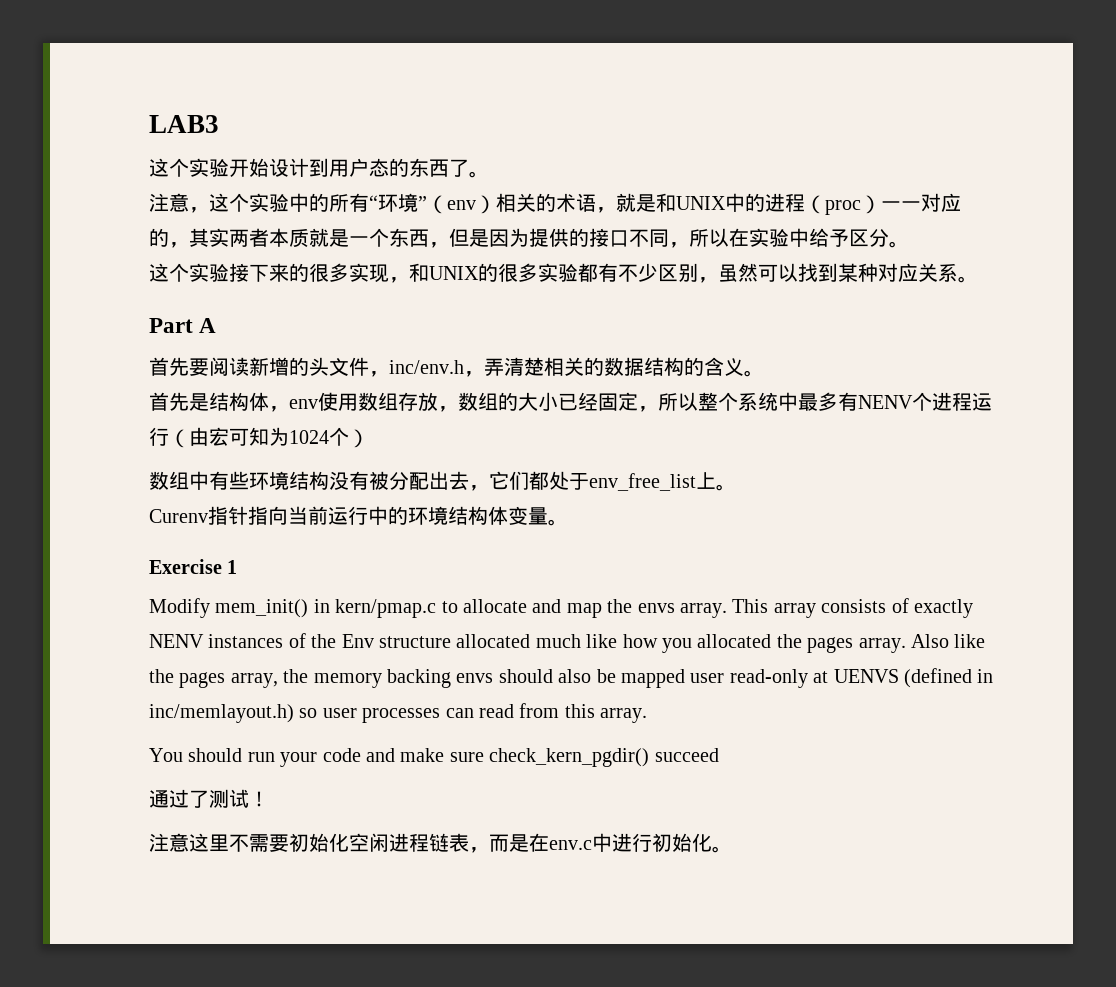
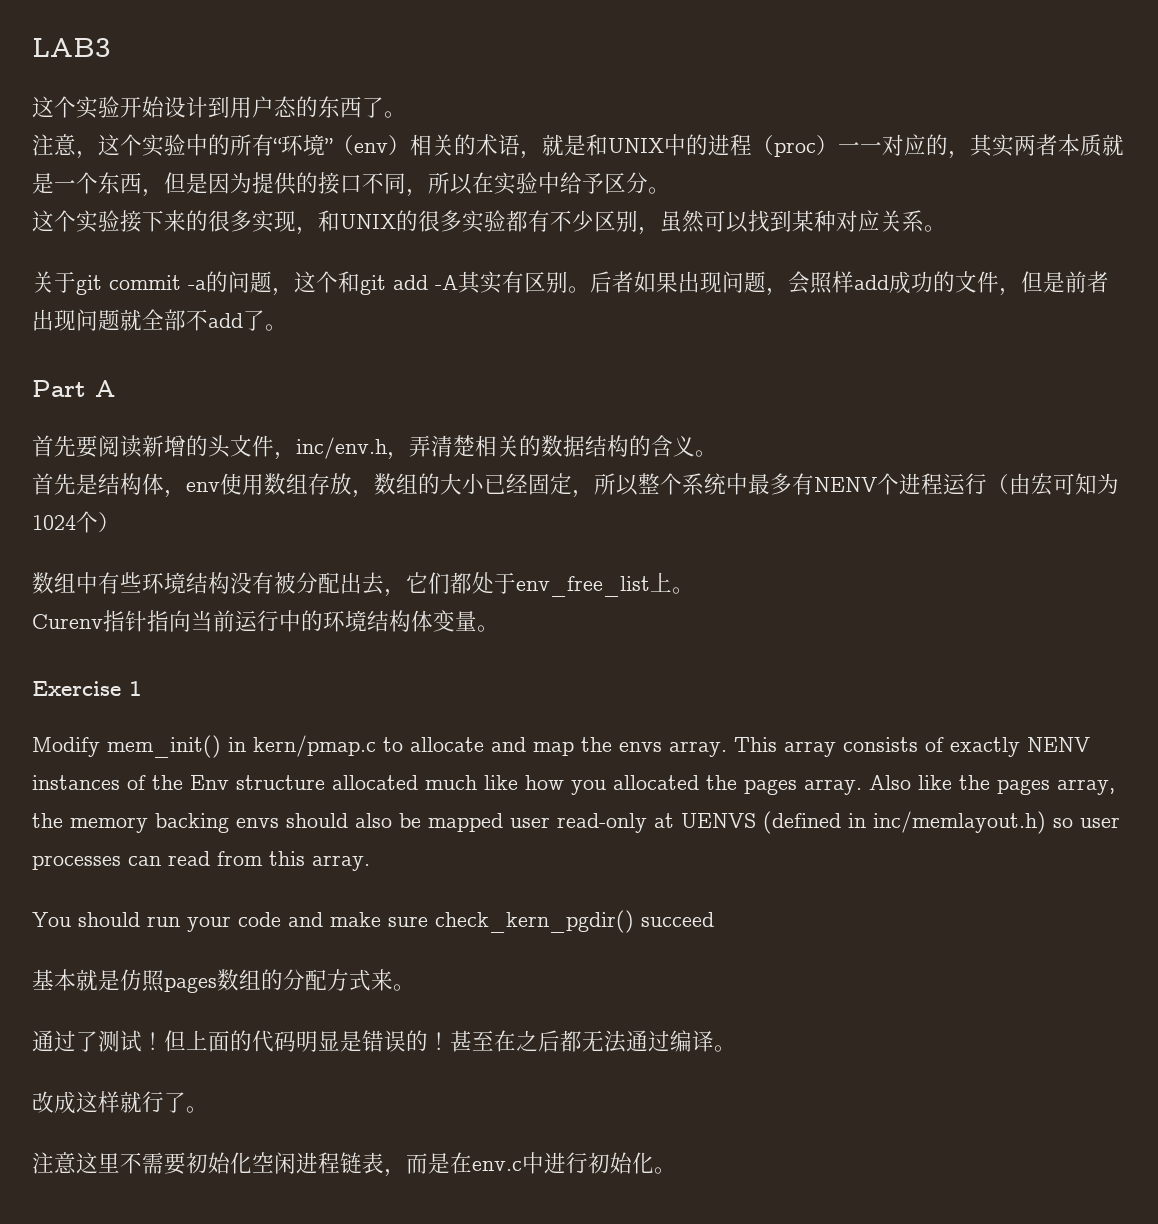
+ 关于git commit -a的问题，这个和git add -A其实有区别。后者如果出现问题，会照样add成功的文件，但是前者出现问题就全部不add了。
- 通过了测试！
+ 基本就是仿照pages数组的分配方式来。
+ 通过了测试！但上面的代码明显是错误的！甚至在之后都无法通过编译。
+ 改成这样就行了。

